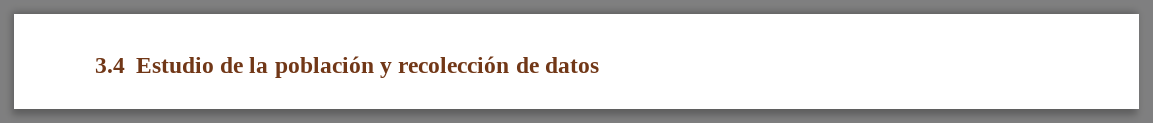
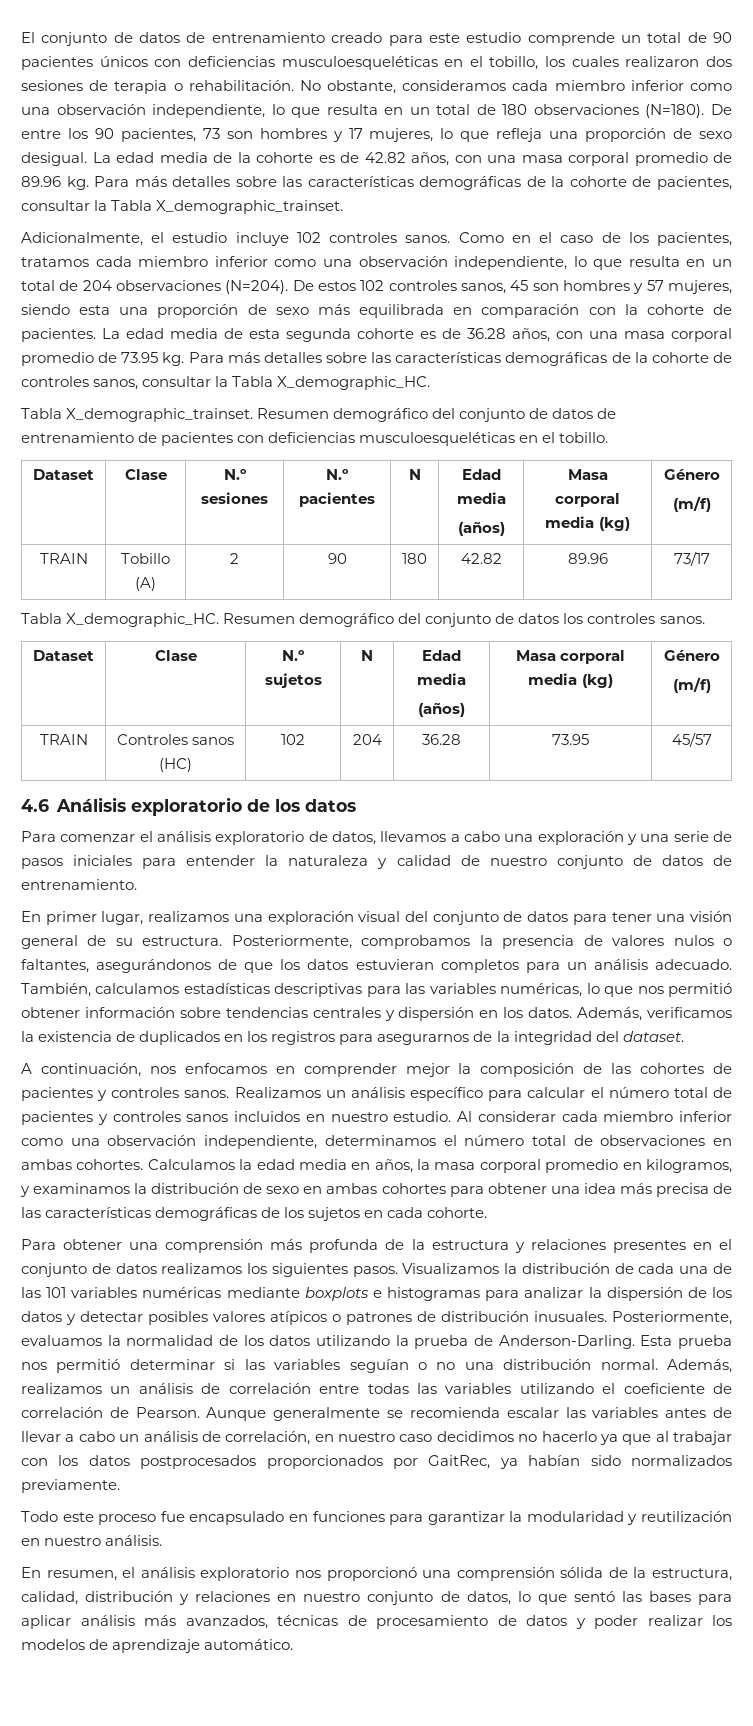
- 3.4 Estudio de la población y recolección de datos
+ El conjunto de datos de entrenamiento creado para este estudio comprende un total de 90 pacientes únicos con deficiencias musculoesqueléticas en el tobillo, los cuales realizaron dos sesiones de terapia o rehabilitación. No obstante, consideramos cada miembro inferior como una observación independiente, lo que resulta en un total de 180 observaciones (N=180). De entre los 90 pacientes, 73 son hombres y 17 mujeres, lo que refleja una proporción de sexo desigual. La edad media de la cohorte es de 42.82 años, con una masa corporal promedio de 89.96 kg. Para más detalles sobre las características demográficas de la cohorte de pacientes, consultar la Tabla X_demographic_trainset.
+ Adicionalmente, el estudio incluye 102 controles sanos. Como en el caso de los pacientes, tratamos cada miembro inferior como una observación independiente, lo que resulta en un total de 204 observaciones (N=204). De estos 102 controles sanos, 45 son hombres y 57 mujeres, siendo esta una proporción de sexo más equilibrada en comparación con la cohorte de pacientes. La edad media de esta segunda cohorte es de 36.28 años, con una masa corporal promedio de 73.95 kg. Para más detalles sobre las características demográficas de la cohorte de controles sanos, consultar la Tabla X_demographic_HC.
+ Tabla X_demographic_trainset. Resumen demográfico del conjunto de datos de entrenamiento de pacientes con deficiencias musculoesqueléticas en el tobillo.
+ Dataset | Clase | N.º sesiones | N.º pacientes | N | Edad media
+ (años) | Masa corporal media (kg) | Género
+ (m/f)
+ TRAIN | Tobillo (A) | 2 | 90 | 180 | 42.82 | 89.96 | 73/17
+ Tabla X_demographic_HC. Resumen demográfico del conjunto de datos los controles sanos.
+ Dataset | Clase | N.º sujetos | N | Edad media
+ (años) | Masa corporal media (kg) | Género
+ (m/f)
+ TRAIN | Controles sanos (HC) | 102 | 204 | 36.28 | 73.95 | 45/57
+ 4.6 Análisis exploratorio de los datos
+ Para comenzar el análisis exploratorio de datos, llevamos a cabo una exploración y una serie de pasos iniciales para entender la naturaleza y calidad de nuestro conjunto de datos de entrenamiento.
+ En primer lugar, realizamos una exploración visual del conjunto de datos para tener una visión general de su estructura. Posteriormente, comprobamos la presencia de valores nulos o faltantes, asegurándonos de que los datos estuvieran completos para un análisis adecuado. También, calculamos estadísticas descriptivas para las variables numéricas, lo que nos permitió obtener información sobre tendencias centrales y dispersión en los datos. Además, verificamos la existencia de duplicados en los registros para asegurarnos de la integridad del dataset.
+ A continuación, nos enfocamos en comprender mejor la composición de las cohortes de pacientes y controles sanos. Realizamos un análisis específico para calcular el número total de pacientes y controles sanos incluidos en nuestro estudio. Al considerar cada miembro inferior como una observación independiente, determinamos el número total de observaciones en ambas cohortes. Calculamos la edad media en años, la masa corporal promedio en kilogramos, y examinamos la distribución de sexo en ambas cohortes para obtener una idea más precisa de las características demográficas de los sujetos en cada cohorte.
+ Para obtener una comprensión más profunda de la estructura y relaciones presentes en el conjunto de datos realizamos los siguientes pasos. Visualizamos la distribución de cada una de las 101 variables numéricas mediante boxplots e histogramas para analizar la dispersión de los datos y detectar posibles valores atípicos o patrones de distribución inusuales. Posteriormente, evaluamos la normalidad de los datos utilizando la prueba de Anderson-Darling. Esta prueba nos permitió determinar si las variables seguían o no una distribución normal. Además, realizamos un análisis de correlación entre todas las variables utilizando el coeficiente de correlación de Pearson. Aunque generalmente se recomienda escalar las variables antes de llevar a cabo un análisis de correlación, en nuestro caso decidimos no hacerlo ya que al trabajar con los datos postprocesados proporcionados por GaitRec, ya habían sido normalizados previamente.
+ Todo este proceso fue encapsulado en funciones para garantizar la modularidad y reutilización en nuestro análisis.
+ En resumen, el análisis exploratorio nos proporcionó una comprensión sólida de la estructura, calidad, distribución y relaciones en nuestro conjunto de datos, lo que sentó las bases para aplicar análisis más avanzados, técnicas de procesamiento de datos y poder realizar los modelos de aprendizaje automático.

